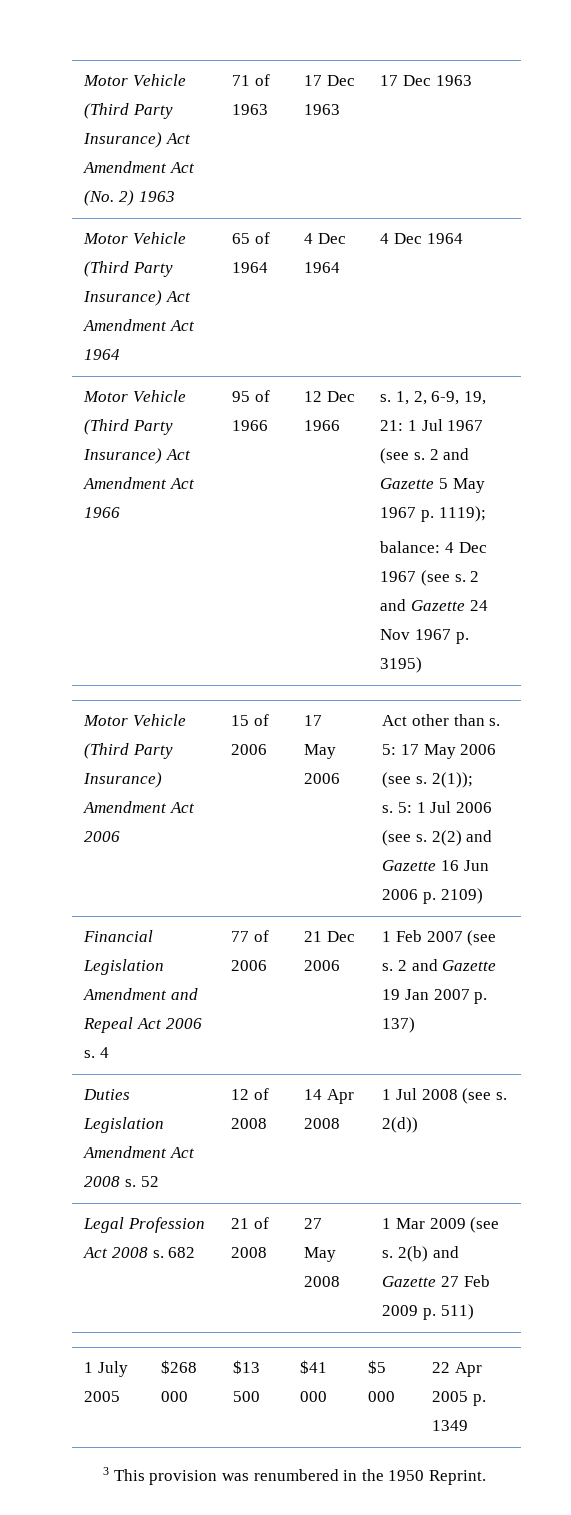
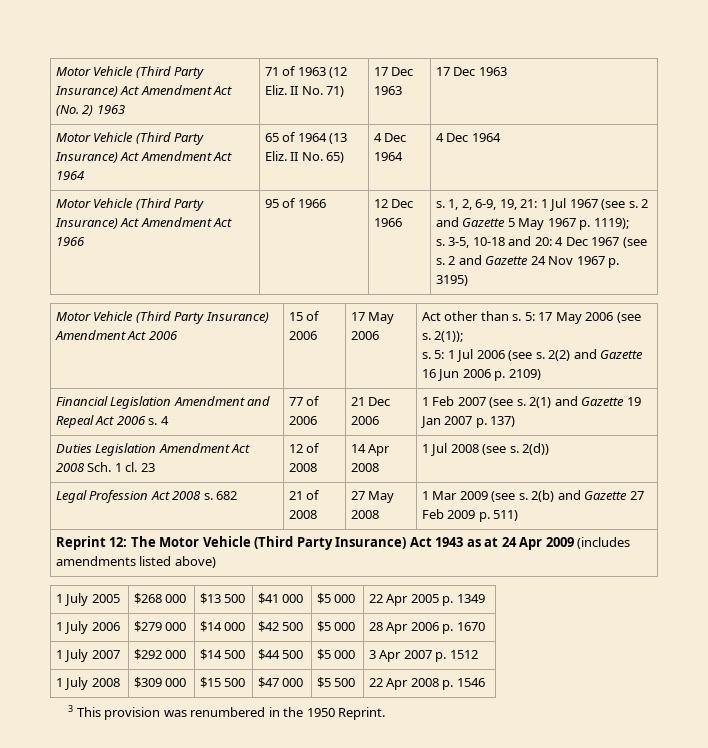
- Motor Vehicle (Third Party Insurance) Act Amendment Act (No. 2) 1963 | 71 of 1963 | 17 Dec 1963 | 17 Dec 1963
+ Motor Vehicle (Third Party Insurance) Act Amendment Act (No. 2) 1963 | 71 of 1963 (12 Eliz. II No. 71) | 17 Dec 1963 | 17 Dec 1963
- Motor Vehicle (Third Party Insurance) Act Amendment Act 1964 | 65 of 1964 | 4 Dec 1964 | 4 Dec 1964
+ Motor Vehicle (Third Party Insurance) Act Amendment Act 1964 | 65 of 1964 (13 Eliz. II No. 65) | 4 Dec 1964 | 4 Dec 1964
- balance: 4 Dec 1967 (see s.
+ s. 3-5, 10-18 and 20: 4 Dec 1967 (see s.
- Financial Legislation Amendment and Repeal Act 2006 s. 4 | 77 of 2006 | 21 Dec 2006 | 1 Feb 2007 (see s. 2 and Gazette 19 Jan 2007 p. 137)
+ Financial Legislation Amendment and Repeal Act 2006 s. 4 | 77 of 2006 | 21 Dec 2006 | 1 Feb 2007 (see s. 2(1) and Gazette 19 Jan 2007 p. 137)
- Duties Legislation Amendment Act 2008 s. 52 | 12 of 2008 | 14 Apr 2008 | 1 Jul 2008 (see s. 2(d))
+ Duties Legislation Amendment Act 2008 Sch. 1 cl. 23 | 12 of 2008 | 14 Apr 2008 | 1 Jul 2008 (see s. 2(d))
+ Reprint 12: The Motor Vehicle (Third Party Insurance) Act 1943 as at 24 Apr 2009 (includes amendments listed above)
+ 1 July 2006 | $279 000 | $14 000 | $42 500 | $5 000 | 28 Apr 2006 p. 1670
+ 1 July 2007 | $292 000 | $14 500 | $44 500 | $5 000 | 3 Apr 2007 p. 1512
+ 1 July 2008 | $309 000 | $15 500 | $47 000 | $5 500 | 22 Apr 2008 p. 1546

